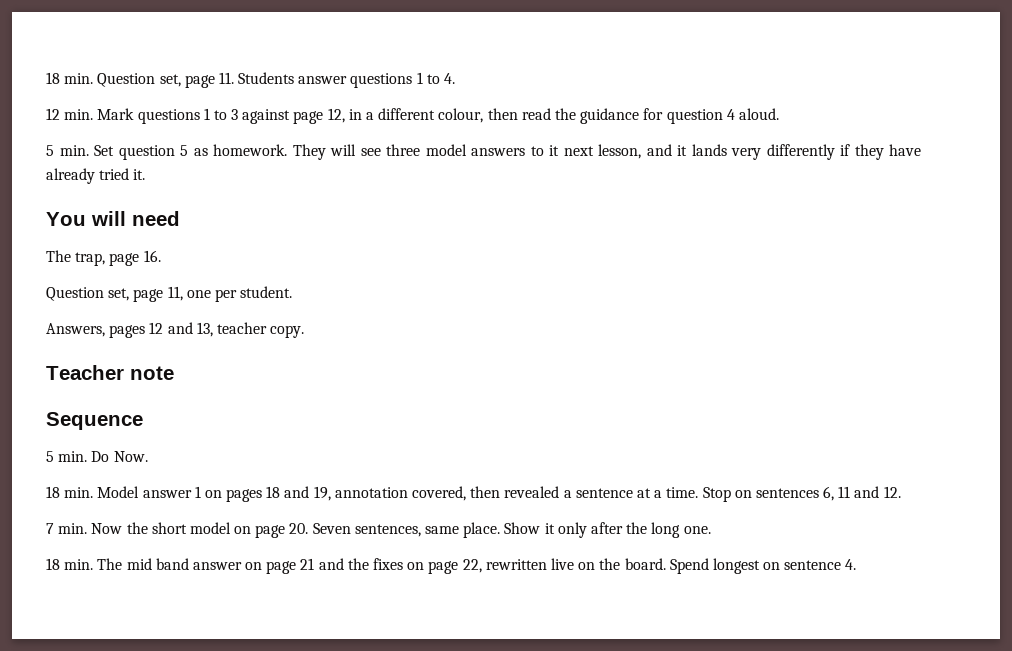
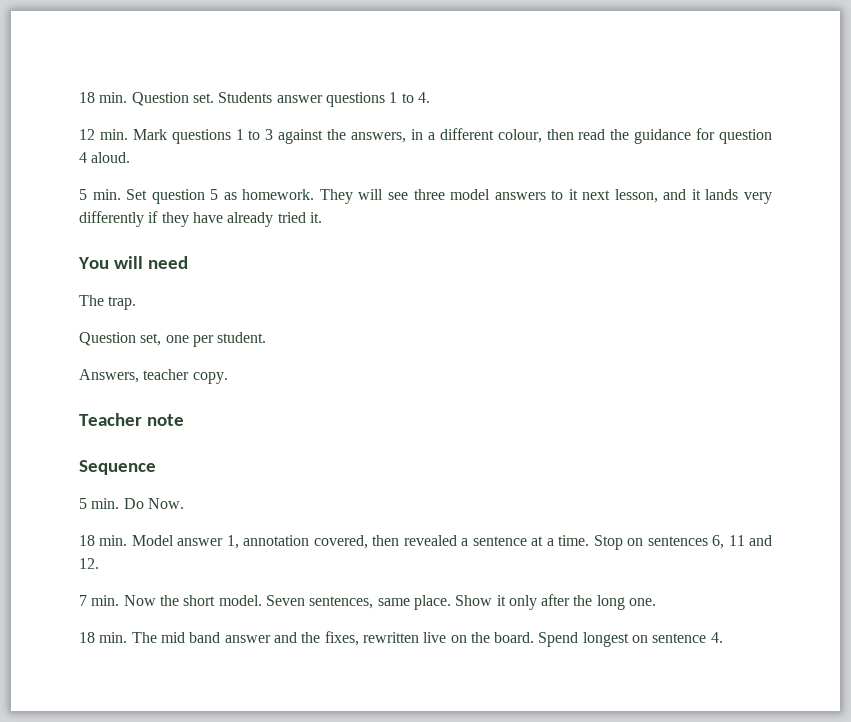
- 18 min. Question set, page 11. Students answer questions 1 to 4.
+ 18 min. Question set. Students answer questions 1 to 4.
- 12 min. Mark questions 1 to 3 against page 12, in a different colour, then read the guidance for question 4 aloud.
+ 12 min. Mark questions 1 to 3 against the answers, in a different colour, then read the guidance for question 4 aloud.
- The trap, page 16.
- Question set, page 11, one per student.
+ The trap.
+ Question set, one per student.
- Answers, pages 12 and 13, teacher copy.
+ Answers, teacher copy.
- 18 min. Model answer 1 on pages 18 and 19, annotation covered, then revealed a sentence at a time.
+ 18 min. Model answer 1, annotation covered, then revealed a sentence at a time.
- 7 min. Now the short model on page 20. Seven sentences, same place.
+ 7 min. Now the short model. Seven sentences, same place.
- 18 min. The mid band answer on page 21 and the fixes on page 22, rewritten live on the board.
+ 18 min. The mid band answer and the fixes, rewritten live on the board.

